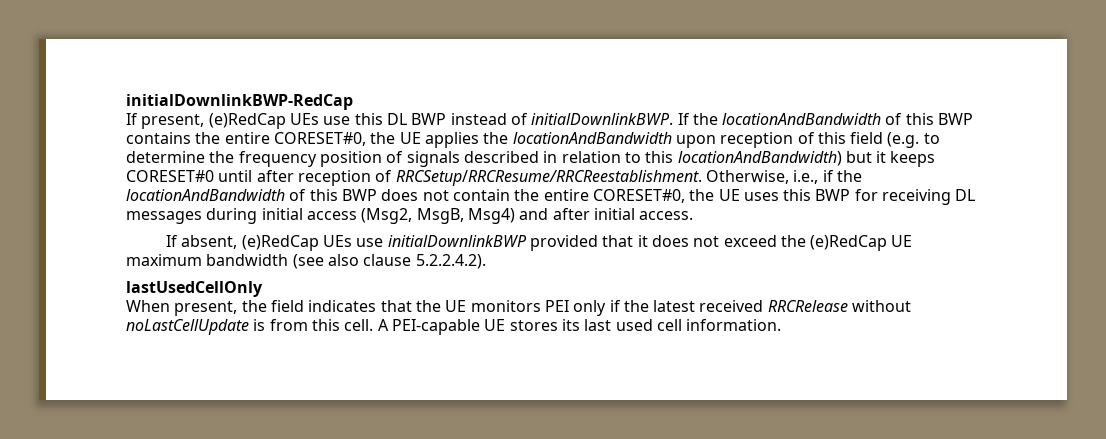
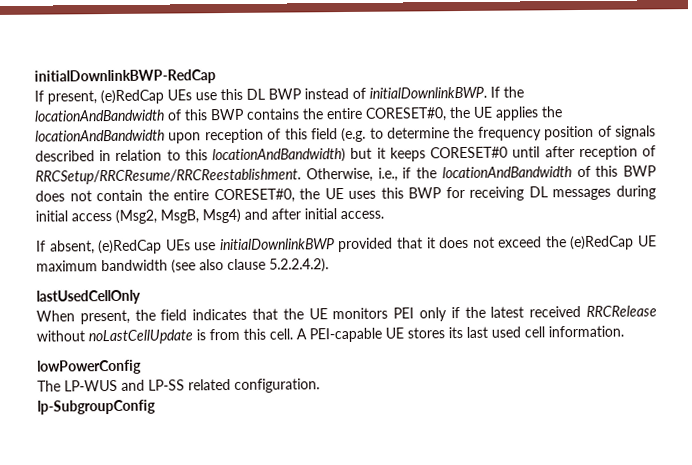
+ lowPowerConfig
+ The LP-WUS and LP-SS related configuration.
+ lp-SubgroupConfig

